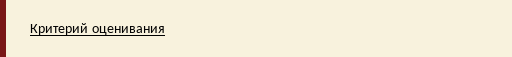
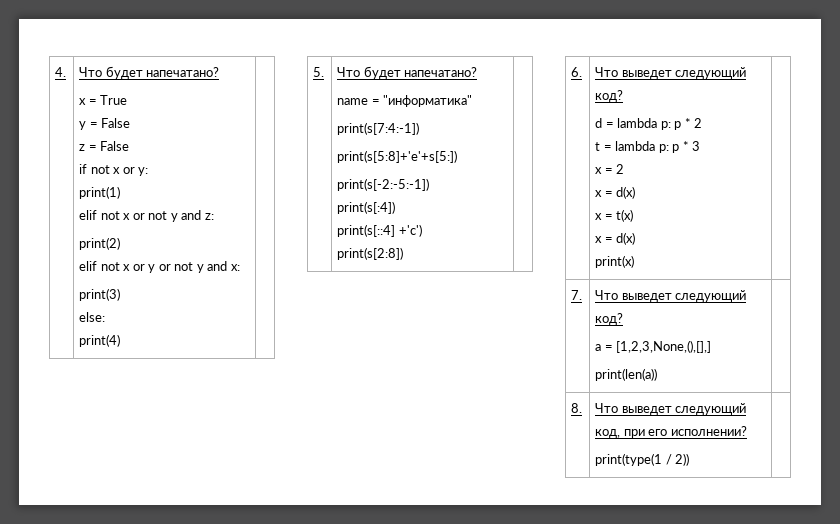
- Критерий оценивания
+ 4. | Что будет напечатано?
+ x = True
+ y = False
+ z = False
+ if not x or y:
+ print(1)
+ elif not x or not y and z:
+ print(2)
+ elif not x or y or not y and x:
+ print(3)
+ else:
+ print(4) |
+ 5. | Что будет напечатано?
+ name = "информатика"
+ print(s[7:4:-1])
+ print(s[5:8]+'е'+s[5:])
+ print(s[-2:-5:-1])
+ print(s[:4])
+ print(s[::4] +'c')
+ print(s[2:8]) |
+ 6. | Что выведет следующий код?
+ d = lambda p: p * 2
+ t = lambda p: p * 3
+ x = 2
+ x = d(x)
+ x = t(x)
+ x = d(x)
+ print(x) |
+ 7. | Что выведет следующий код?
+ a = [1,2,3,None,(),[],]
+ print(len(a)) |
+ 8. | Что выведет следующий код, при его исполнении?
+ print(type(1 / 2)) |

